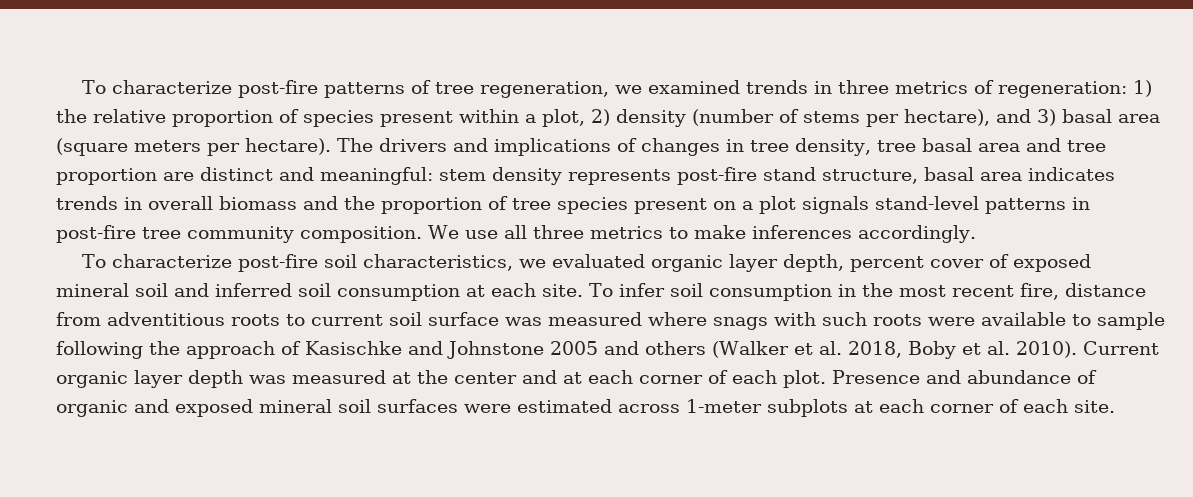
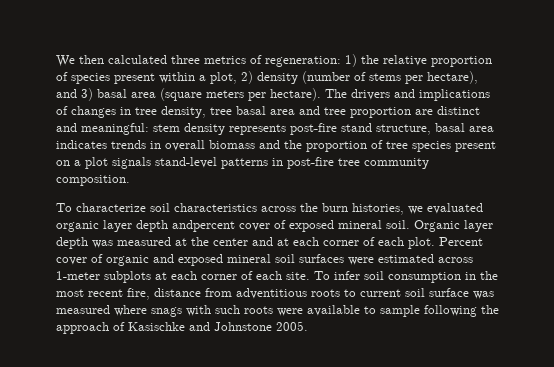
- To characterize post-fire patterns of tree regeneration, we examined trends in three metrics of regeneration: 1) the relative proportion of species present within a plot, 2) density (number of stems per hectare), and 3) basal area (square meters per hectare).
+ We then calculated three metrics of regeneration: 1) the relative proportion of species present within a plot, 2) density (number of stems per hectare), and 3) basal area (square meters per hectare).
- The drivers and implications of changes in tree density, tree basal area and tree proportion are distinct and meaningful: stem density represents post-fire stand structure, basal area indicates trends in overall biomass and the proportion of tree species present on a plot signals stand-level patterns in post-fire tree community composition. We use all three metrics to make inferences accordingly.
- To characterize post-fire soil characteristics, we evaluated organic layer depth, percent cover of exposed mineral soil and inferred soil consumption at each site.
+ The drivers and implications of changes in tree density, tree basal area and tree proportion are distinct and meaningful: stem density represents post-fire stand structure, basal area indicates trends in overall biomass and the proportion of tree species present on a plot signals stand-level patterns in post-fire tree community composition.
+ To characterize soil characteristics across the burn histories, we evaluated organic layer depth andpercent cover of exposed mineral soil. Organic layer depth was measured at the center and at each corner of each plot. Percent cover of organic and exposed mineral soil surfaces were estimated across 1-meter subplots at each corner of each site.
- To infer soil consumption in the most recent fire, distance from adventitious roots to current soil surface was measured where snags with such roots were available to sample following the approach of Kasischke and Johnstone 2005 and others (Walker et al. 2018, Boby et al. 2010). Current organic layer depth was measured at the center and at each corner of each plot. Presence and abundance of organic and exposed mineral soil surfaces were estimated across 1-meter subplots at each corner of each site.
+ To infer soil consumption in the most recent fire, distance from adventitious roots to current soil surface was measured where snags with such roots were available to sample following the approach of Kasischke and Johnstone 2005.

